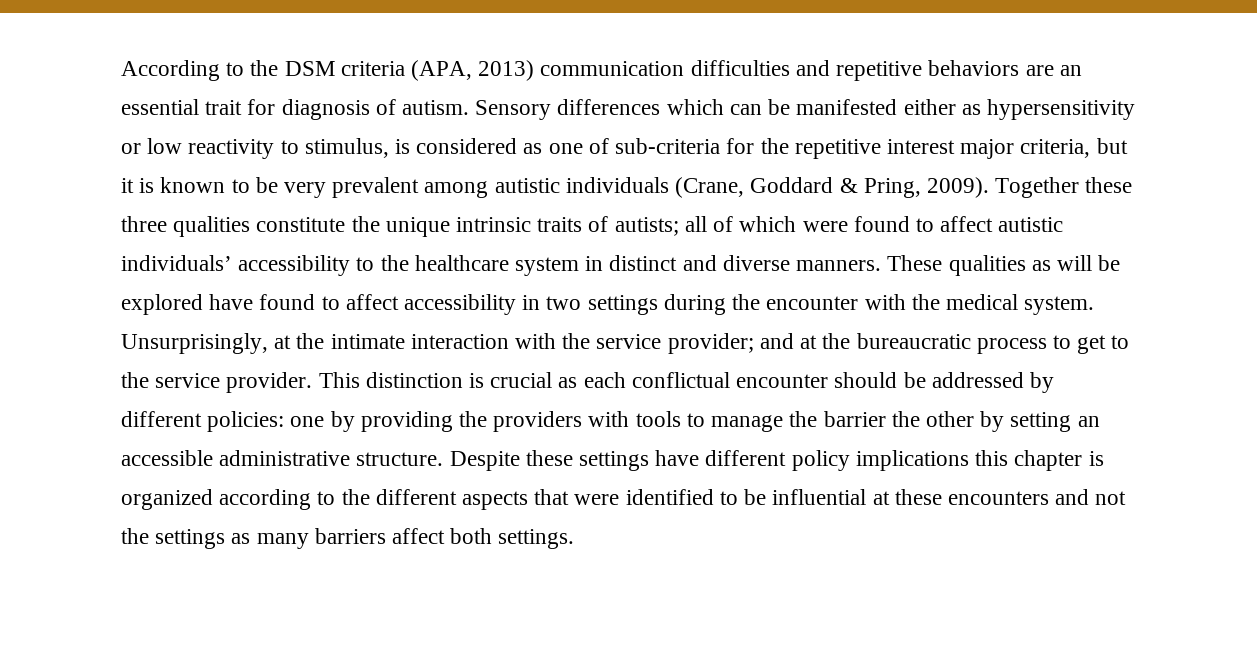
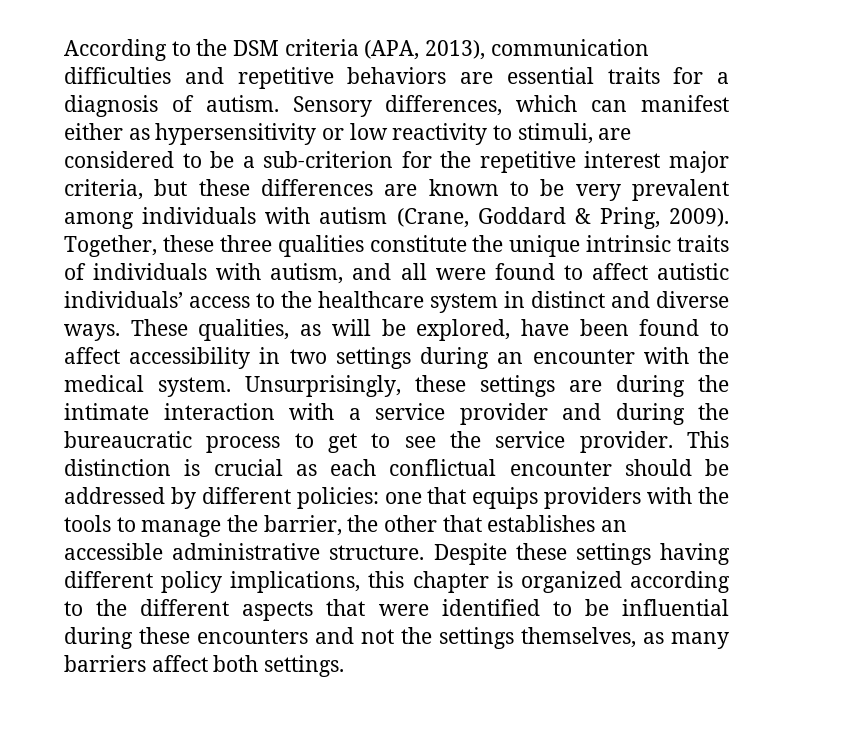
- According to the DSM criteria (APA, 2013) communication difficulties and repetitive behaviors are an essential trait for diagnosis of autism.
+ According to the DSM criteria (APA, 2013), communication difficulties and repetitive behaviors are essential traits for a diagnosis of autism.
- Sensory differences which can be manifested either as hypersensitivity or low reactivity to stimulus, is considered as one of sub-criteria for the repetitive interest major criteria, but it is known to be very prevalent among autistic individuals (Crane, Goddard & Pring, 2009).
+ Sensory differences, which can manifest either as hypersensitivity or low reactivity to stimuli, are considered to be a sub-criterion for the repetitive interest major criteria, but these differences are known to be very prevalent among individuals with autism (Crane, Goddard & Pring, 2009).
- Together these three qualities constitute the unique intrinsic traits of autists; all of which were found to affect autistic individuals’ accessibility to the healthcare system in distinct and diverse manners. These qualities as will be explored have found to affect accessibility in two settings during the encounter with the medical system.
+ Together, these three qualities constitute the unique intrinsic traits of individuals with autism, and all were found to affect autistic individuals’ access to the healthcare system in distinct and diverse ways. These qualities, as will be explored, have been found to affect accessibility in two settings during an encounter with the medical system.
- Unsurprisingly, at the intimate interaction with the service provider; and at the bureaucratic process to get to the service provider.
+ Unsurprisingly, these settings are during the intimate interaction with a service provider and during the bureaucratic process to get to see the service provider.
- This distinction is crucial as each conflictual encounter should be addressed by different policies: one by providing the providers with tools to manage the barrier the other by setting an accessible administrative structure.
+ This distinction is crucial as each conflictual encounter should be addressed by different policies: one that equips providers with the tools to manage the barrier, the other that establishes an accessible administrative structure.
- Despite these settings have different policy implications this chapter is organized according to the different aspects that were identified to be influential at these encounters and not the settings as many barriers affect both settings.
+ Despite these settings having different policy implications, this chapter is organized according to the different aspects that were identified to be influential during these encounters and not the settings themselves, as many barriers affect both settings.

